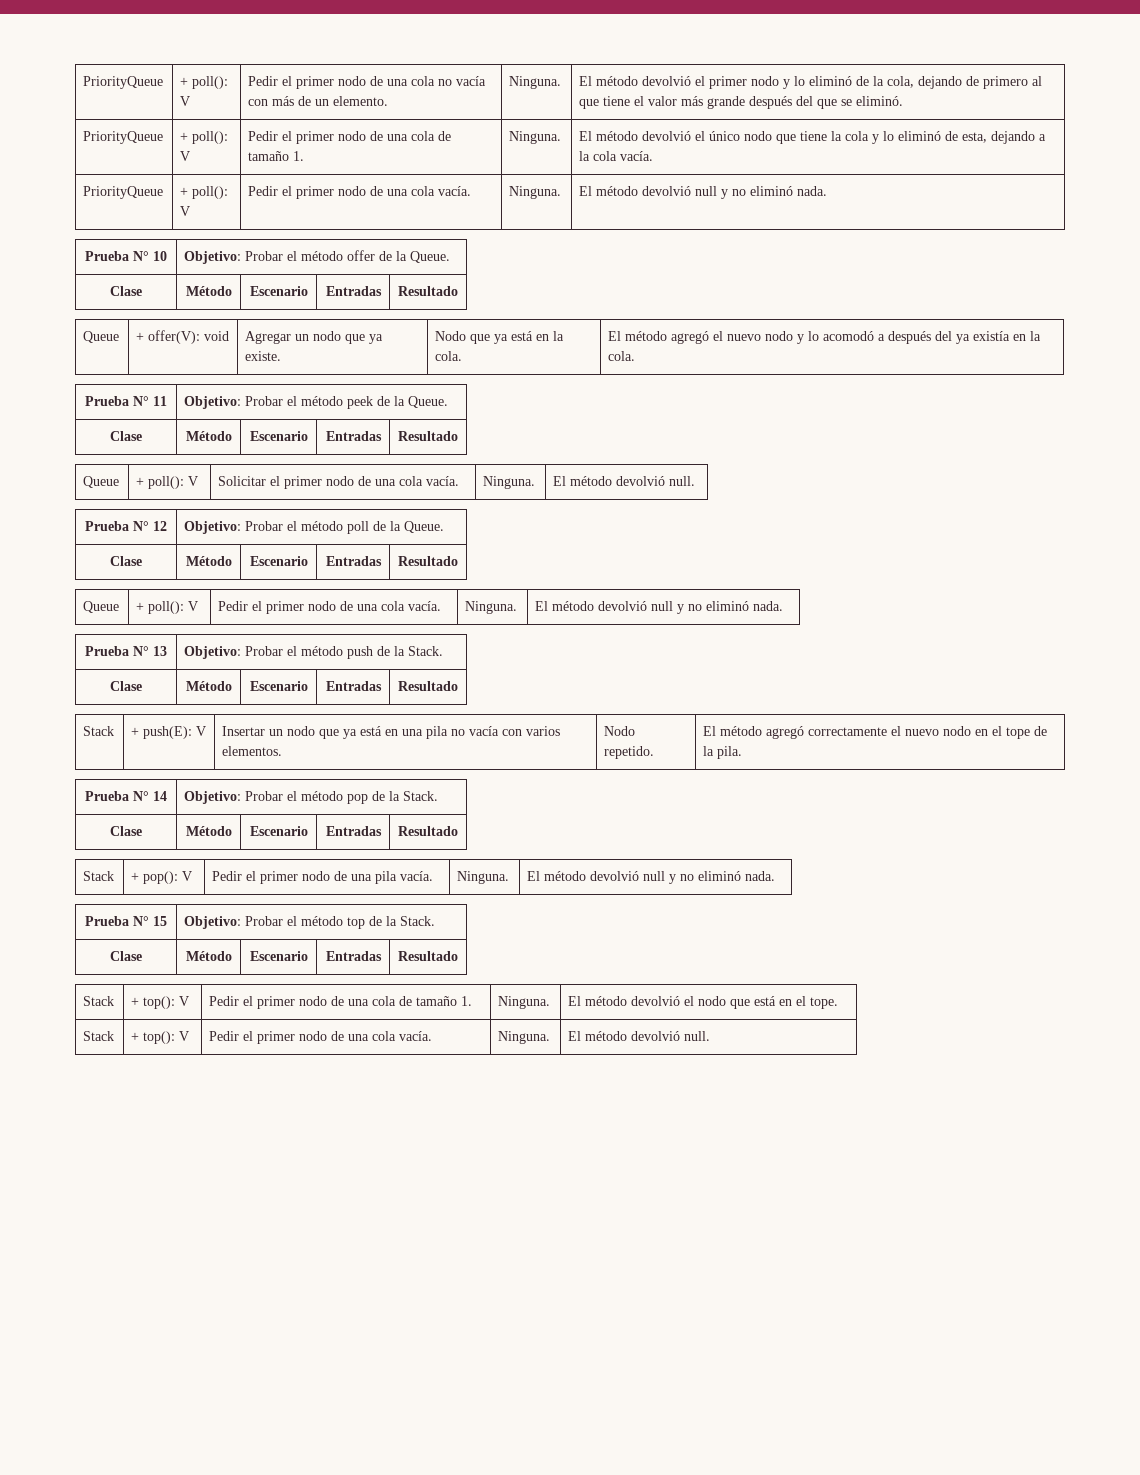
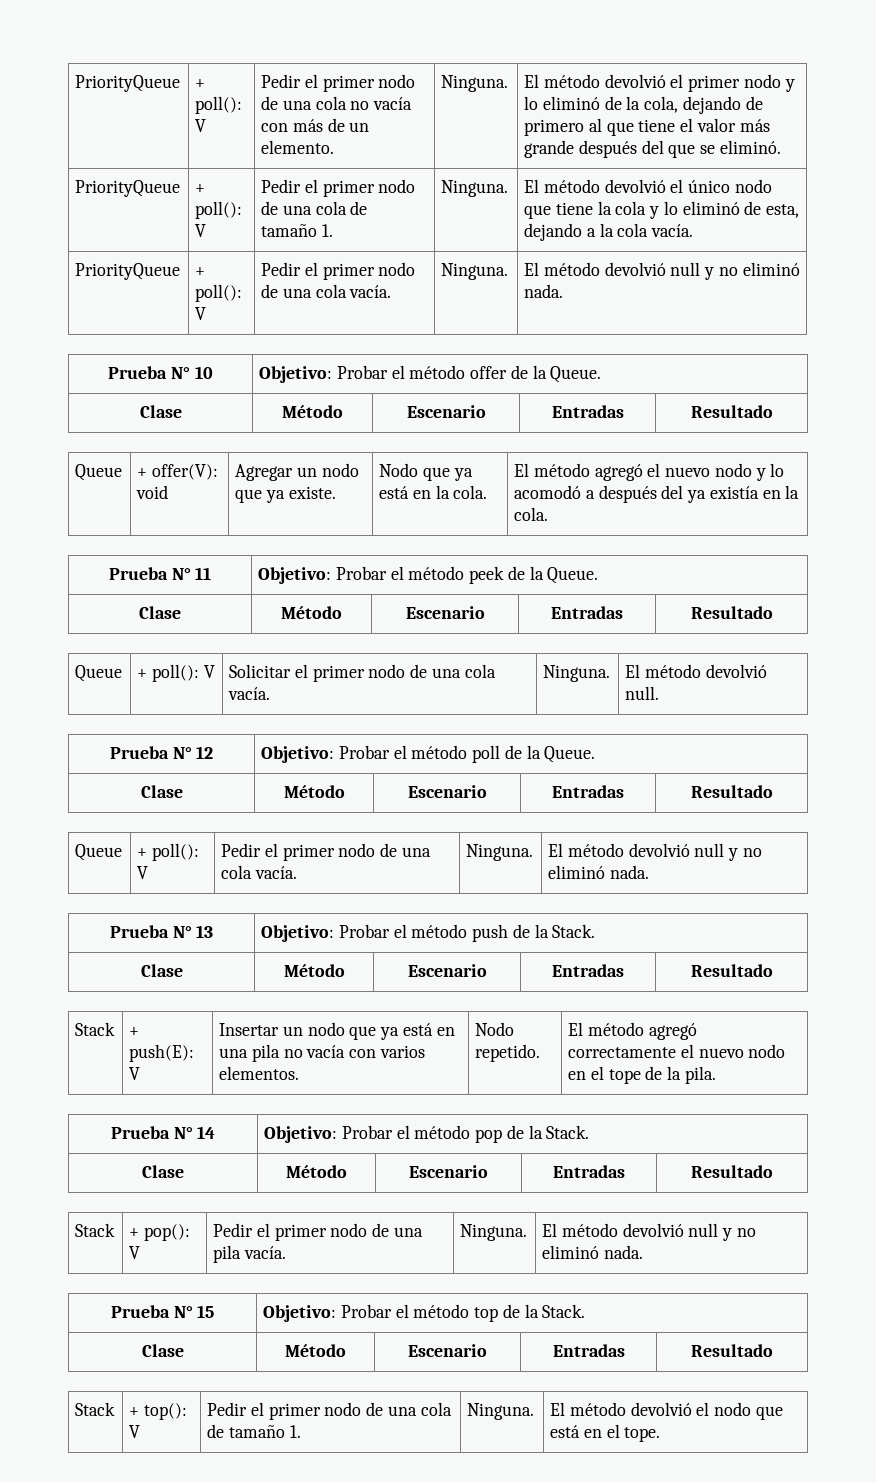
- Stack | + top(): V | Pedir el primer nodo de una cola vacía. | Ninguna. | El método devolvió null.

